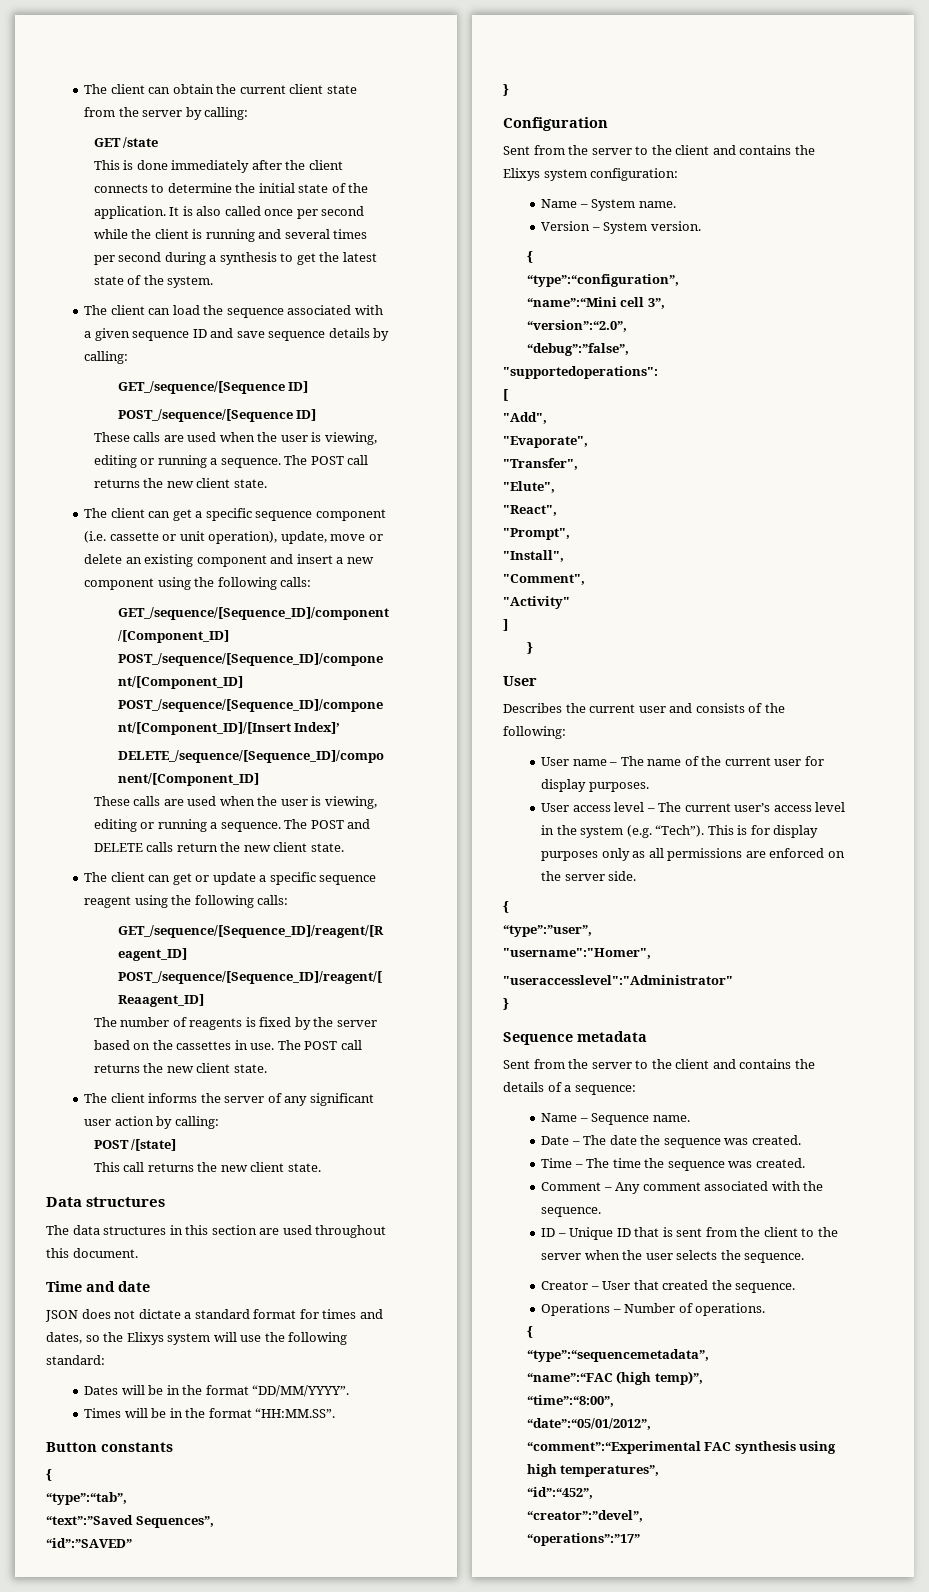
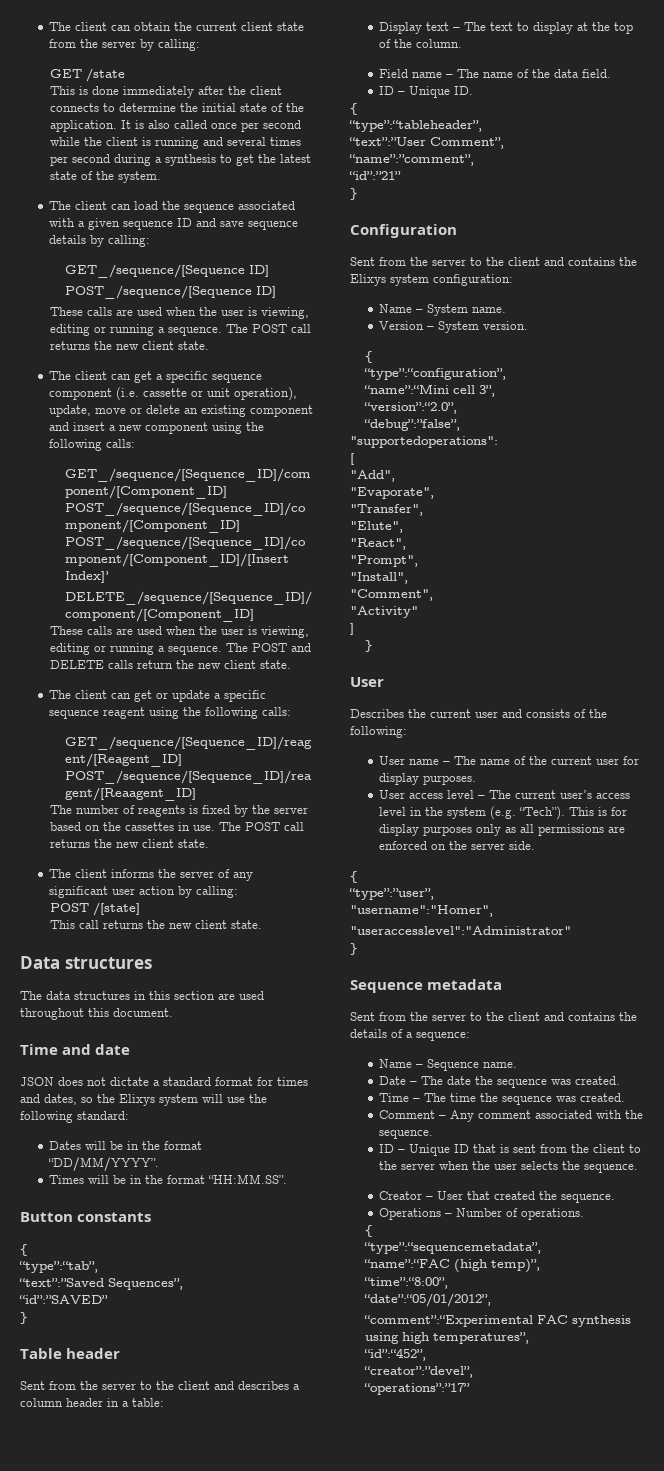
+ Table header
+ Sent from the server to the client and describes a column header in a table:
+ Display text – The text to display at the top of the column.
+ Field name – The name of the data field.
+ ID – Unique ID.
+ {
+ “type”:“tableheader”,
+ “text”:”User Comment”,
+ “name”:”comment”,
+ “id”:”21”
+ }

